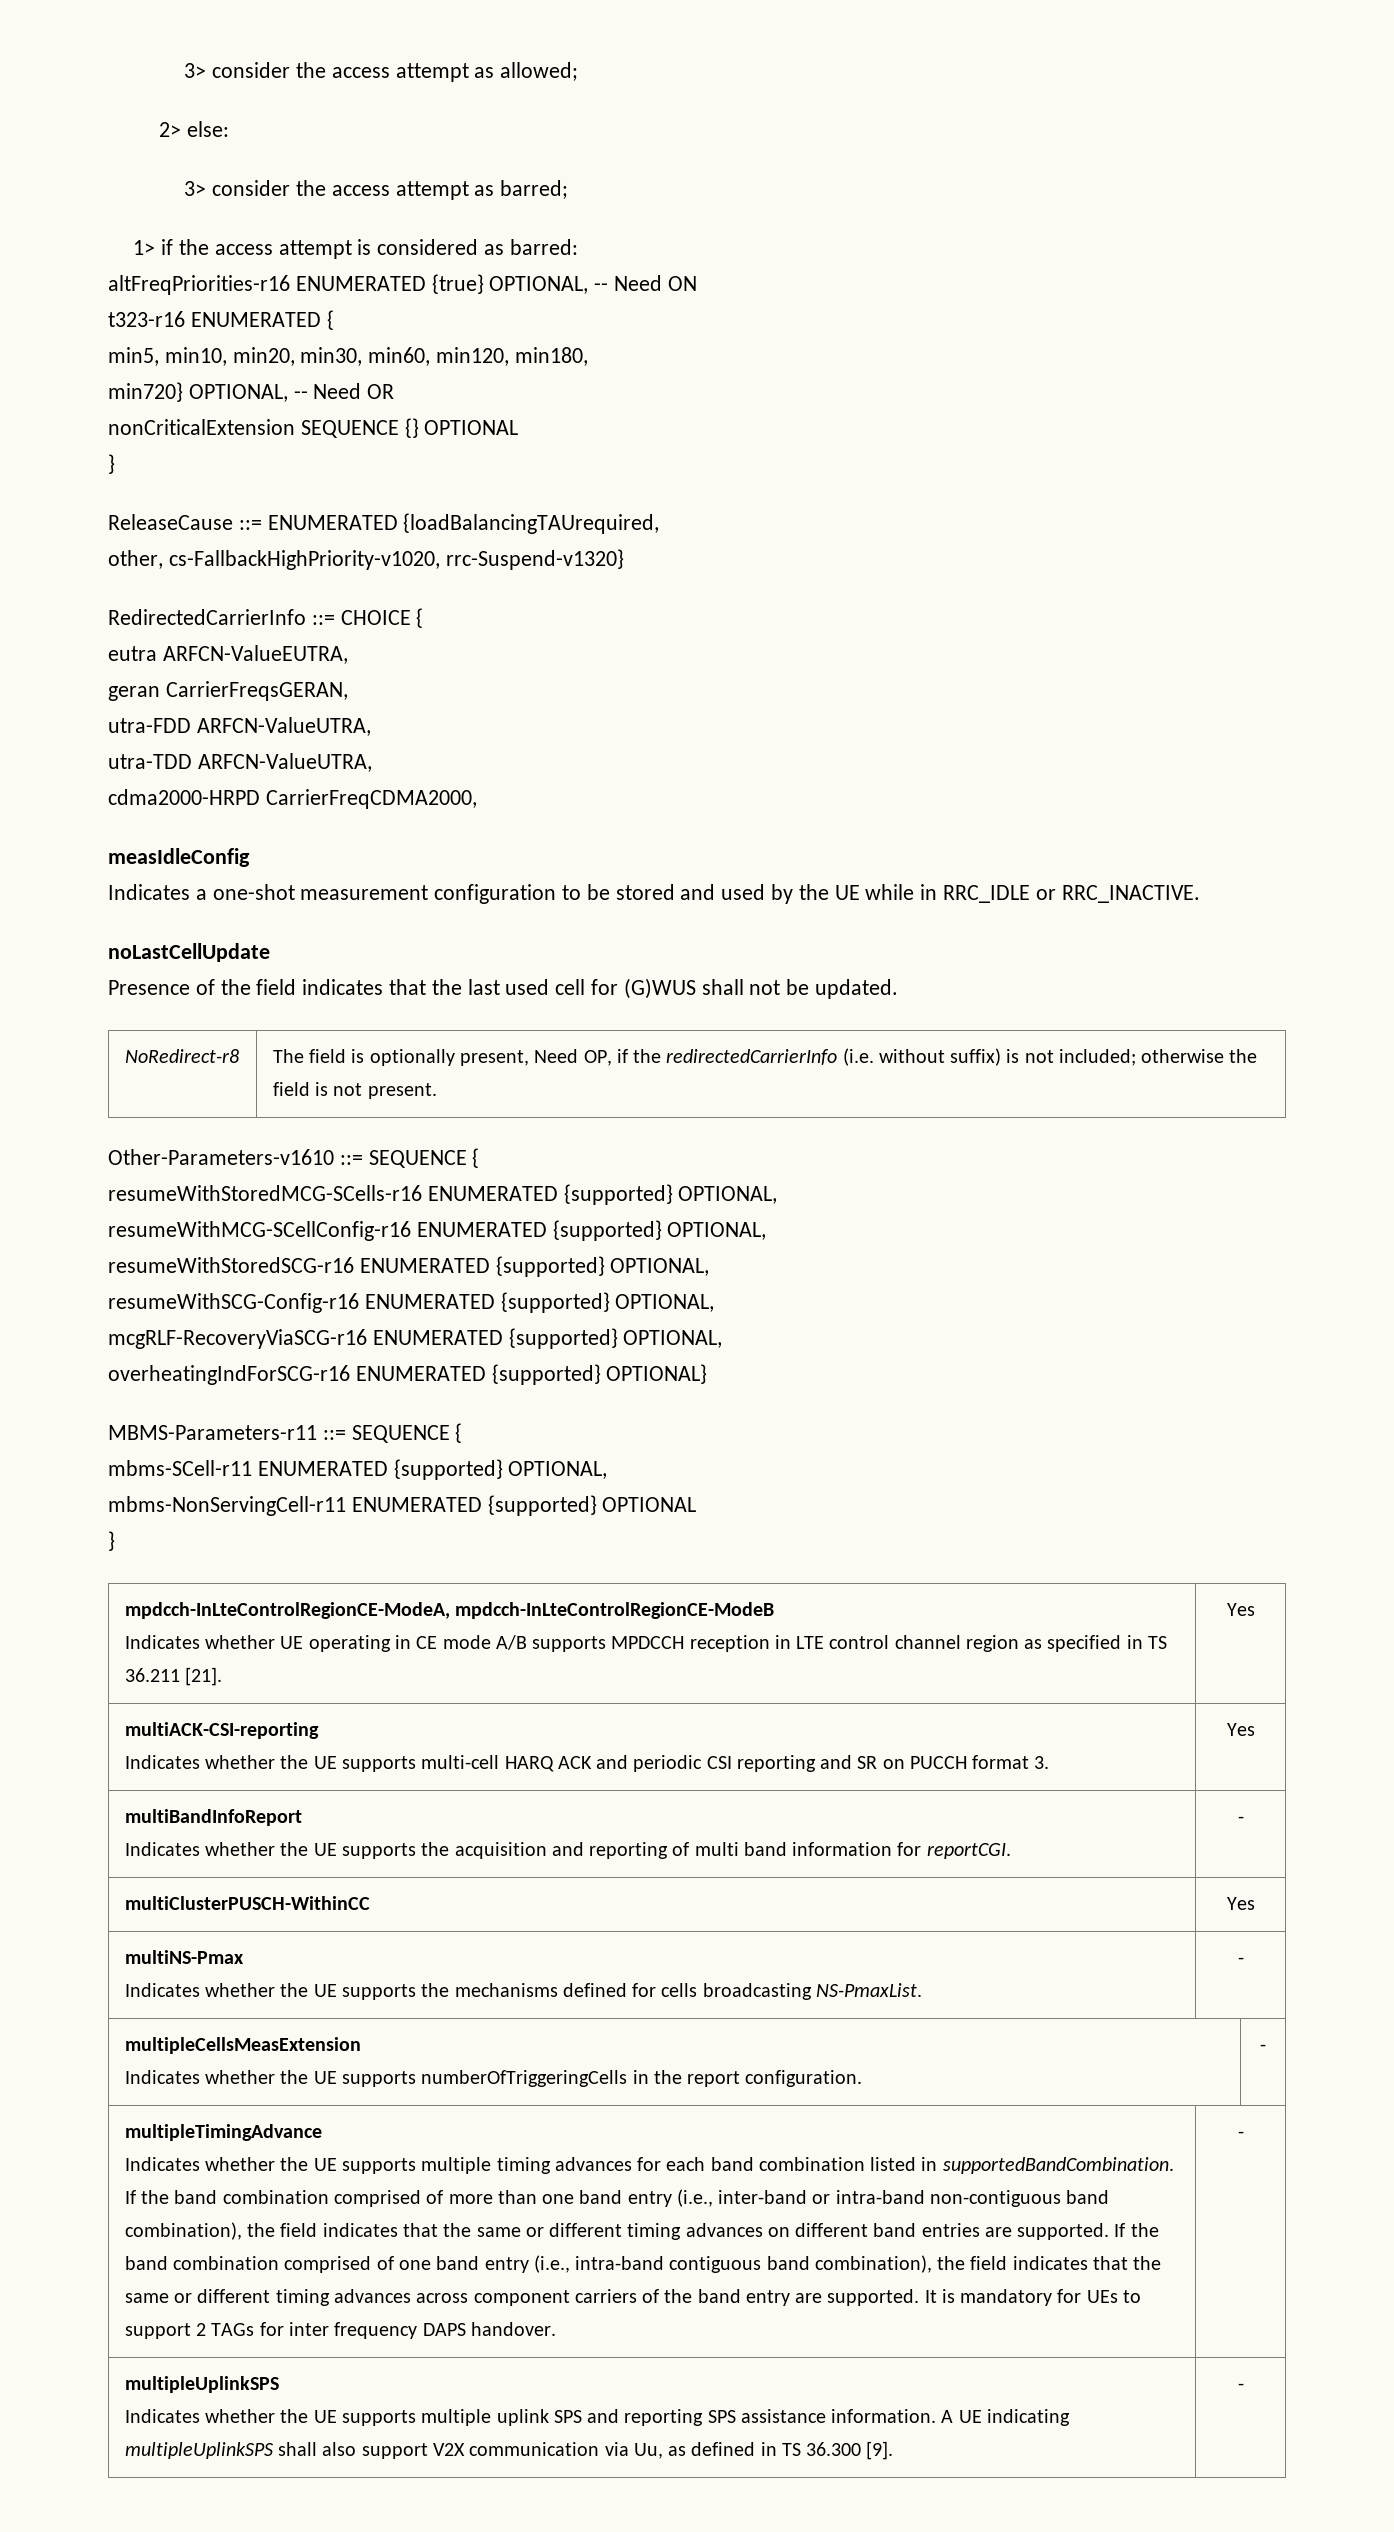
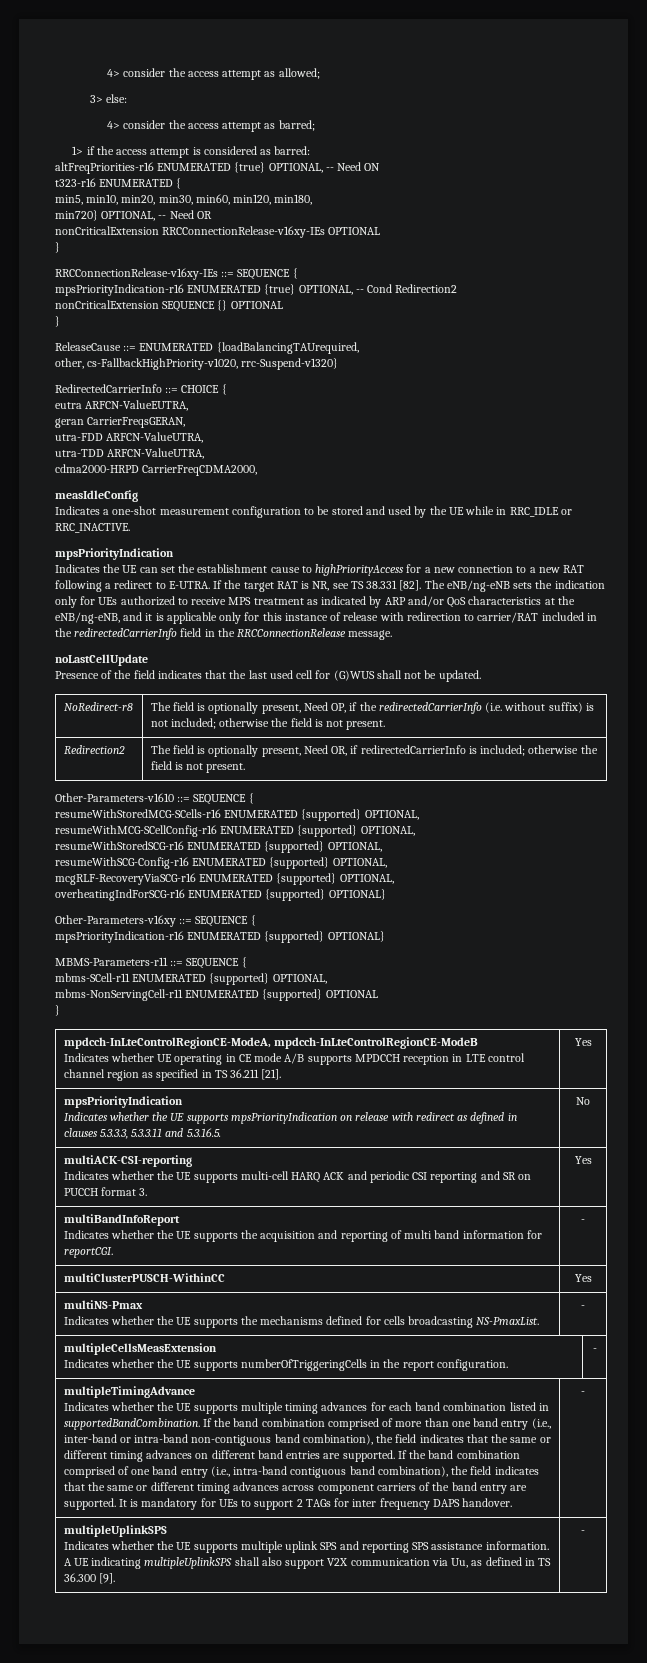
- 3> consider the access attempt as allowed;
+ 4> consider the access attempt as allowed;
- 2> else:
+ 3> else:
- 3> consider the access attempt as barred;
+ 4> consider the access attempt as barred;
+ nonCriticalExtension RRCConnectionRelease-v16xy-IEs OPTIONAL
+ }
+ RRCConnectionRelease-v16xy-IEs ::= SEQUENCE {
+ mpsPriorityIndication-r16 ENUMERATED {true} OPTIONAL, -- Cond Redirection2
  Indicates a one-shot measurement configuration to be stored and used by the UE while in RRC_IDLE or RRC_INACTIVE.
+ mpsPriorityIndication
+ Indicates the UE can set the establishment cause to highPriorityAccess for a new connection to a new RAT following a redirect to E-UTRA. If the target RAT is NR, see TS 38.331 [82]. The eNB/ng-eNB sets the indication only for UEs authorized to receive MPS treatment as indicated by ARP and/or QoS characteristics at the eNB/ng-eNB, and it is applicable only for this instance of release with redirection to carrier/RAT included in the redirectedCarrierInfo field in the RRCConnectionRelease message.
+ Redirection2 | The field is optionally present, Need OR, if redirectedCarrierInfo is included; otherwise the field is not present.
+ Other-Parameters-v16xy ::= SEQUENCE {
+ mpsPriorityIndication-r16 ENUMERATED {supported} OPTIONAL}
  mpdcch-InLteControlRegionCE-ModeA, mpdcch-InLteControlRegionCE-ModeB
  Indicates whether UE operating in CE mode A/B supports MPDCCH reception in LTE control channel region as specified in TS 36.211 [21]. | Yes
+ mpsPriorityIndication
+ Indicates whether the UE supports mpsPriorityIndication on release with redirect as defined in clauses 5.3.3.3, 5.3.3.11 and 5.3.16.5. | No

